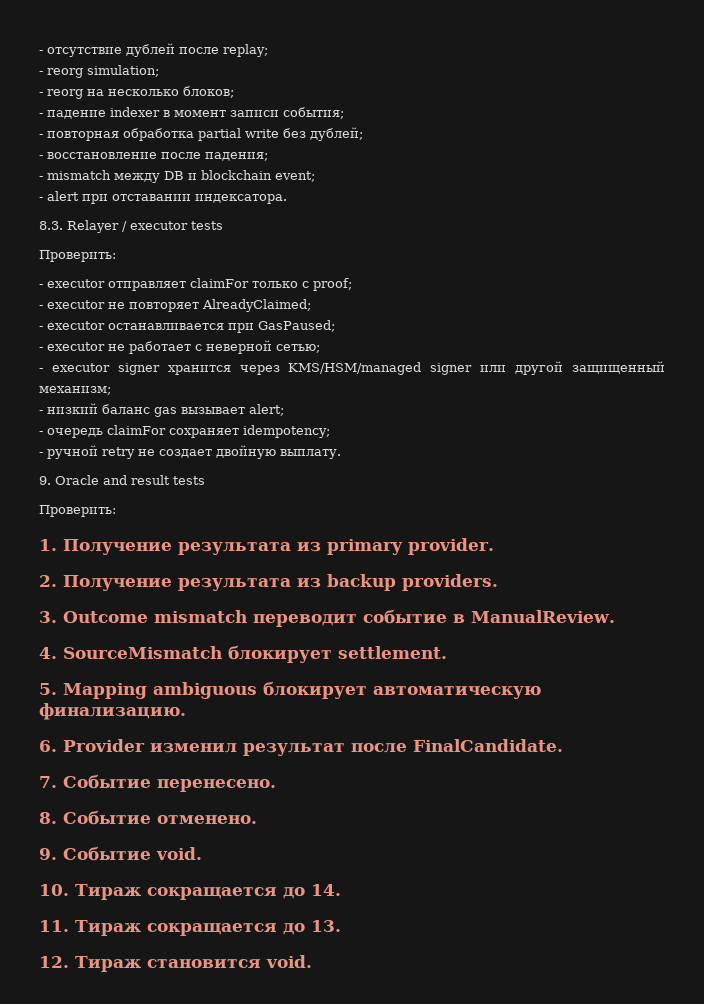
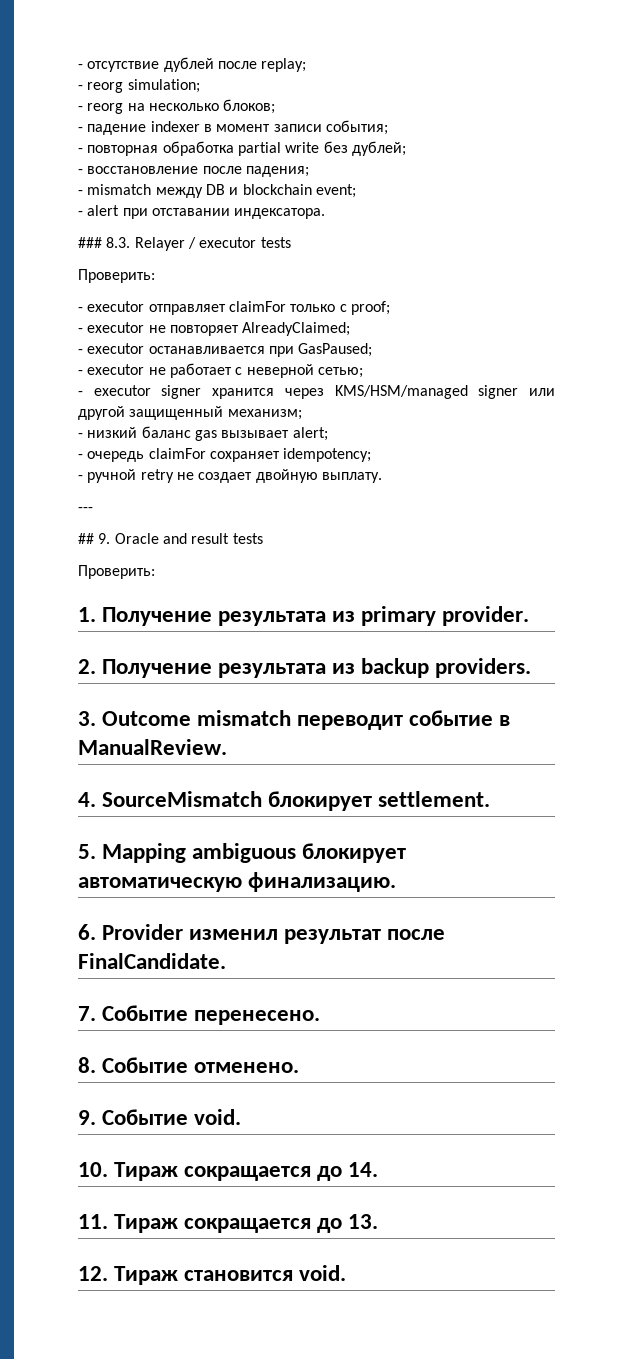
- 8.3. Relayer / executor tests
+ ### 8.3. Relayer / executor tests
- 9. Oracle and result tests
+ ---
+ ## 9. Oracle and result tests

